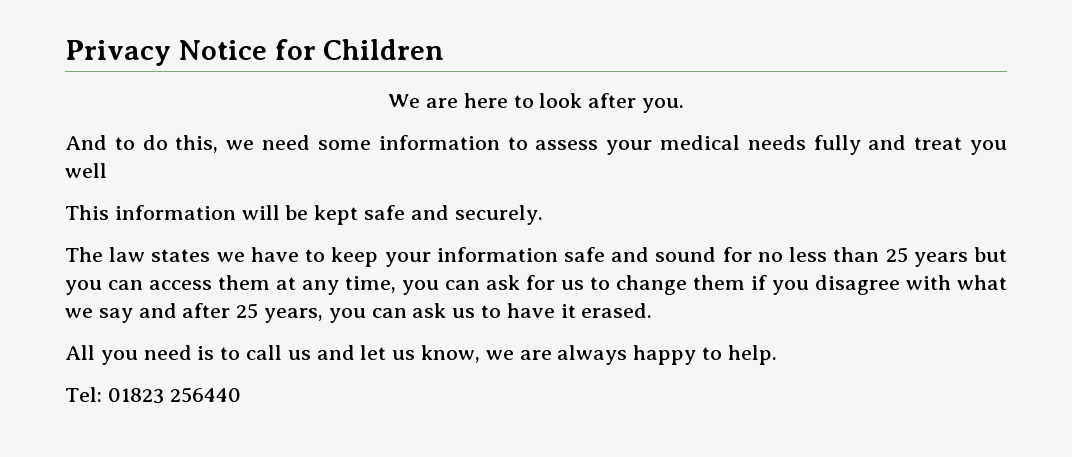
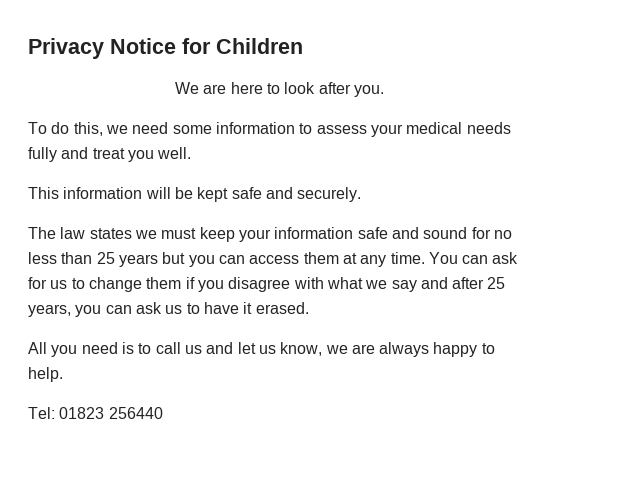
- And to do this, we need some information to assess your medical needs fully and treat you well
+ To do this, we need some information to assess your medical needs fully and treat you well.
- The law states we have to keep your information safe and sound for no less than 25 years but you can access them at any time, you can ask for us to change them if you disagree with what we say and after 25 years, you can ask us to have it erased.
+ The law states we must keep your information safe and sound for no less than 25 years but you can access them at any time. You can ask for us to change them if you disagree with what we say and after 25 years, you can ask us to have it erased.

